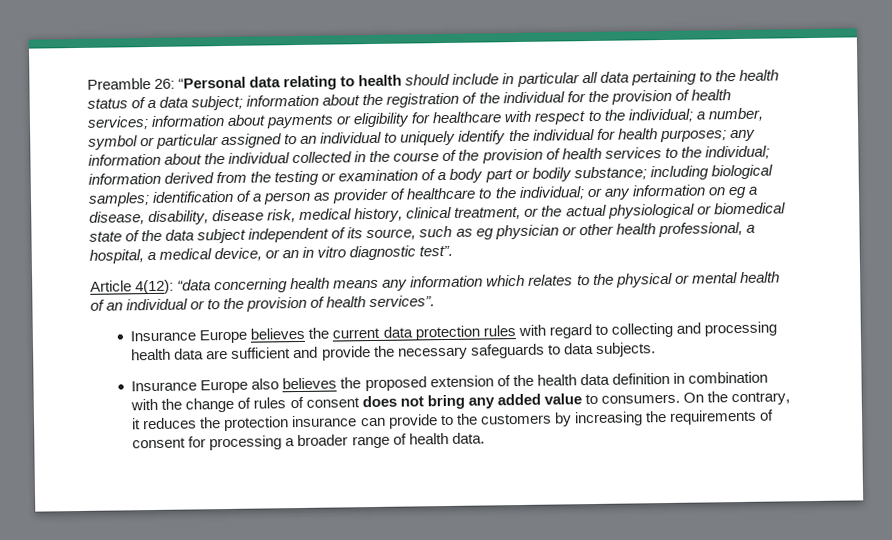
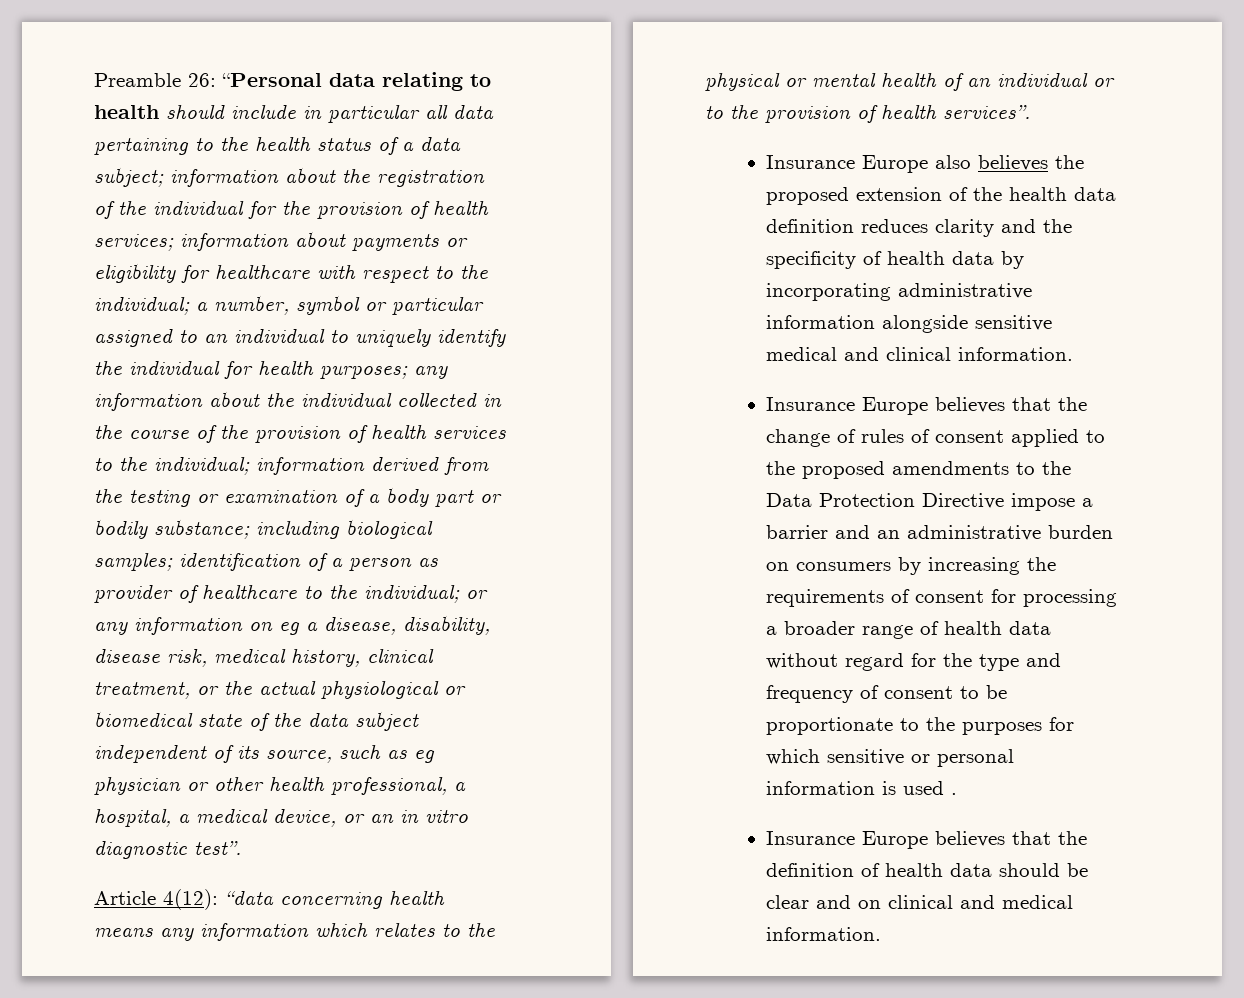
- Insurance Europe believes the current data protection rules with regard to collecting and processing health data are sufficient and provide the necessary safeguards to data subjects.
- Insurance Europe also believes the proposed extension of the health data definition in combination with the change of rules of consent does not bring any added value to consumers. On the contrary, it reduces the protection insurance can provide to the customers by increasing the requirements of consent for processing a broader range of health data.
+ Insurance Europe also believes the proposed extension of the health data definition reduces clarity and the specificity of health data by incorporating administrative information alongside sensitive medical and clinical information.
+ Insurance Europe believes that the change of rules of consent applied to the proposed amendments to the Data Protection Directive impose a barrier and an administrative burden on consumers by increasing the requirements of consent for processing a broader range of health data without regard for the type and frequency of consent to be proportionate to the purposes for which sensitive or personal information is used .
+ Insurance Europe believes that the definition of health data should be clear and on clinical and medical information.

